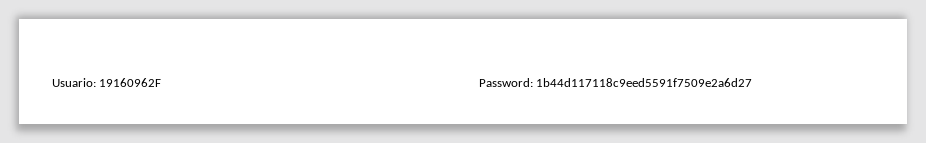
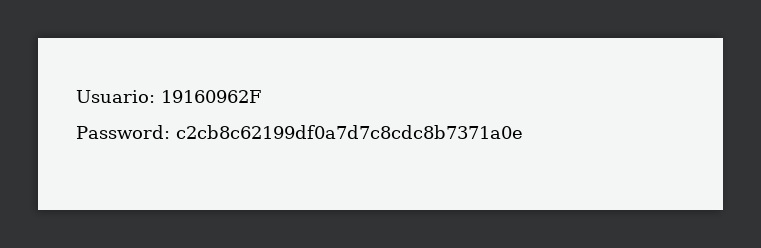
- Password: 1b44d117118c9eed5591f7509e2a6d27
+ Password: c2cb8c62199df0a7d7c8cdc8b7371a0e

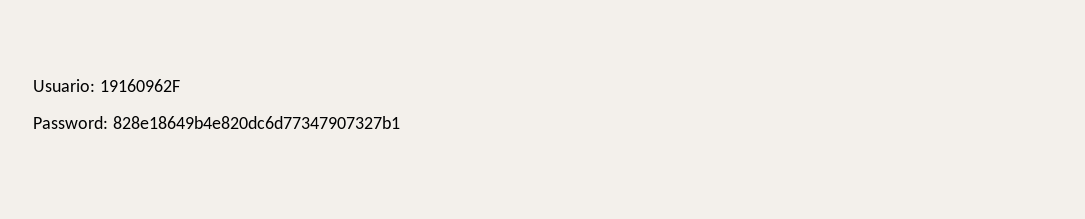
- Password: c2cb8c62199df0a7d7c8cdc8b7371a0e
+ Password: 828e18649b4e820dc6d77347907327b1

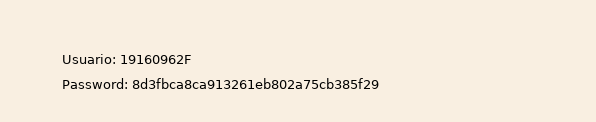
- Password: 828e18649b4e820dc6d77347907327b1
+ Password: 8d3fbca8ca913261eb802a75cb385f29

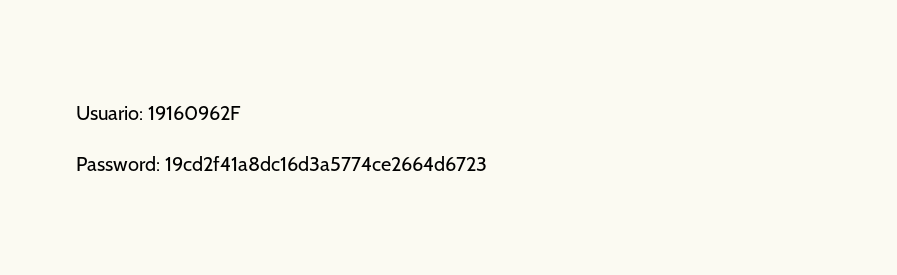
- Password: 8d3fbca8ca913261eb802a75cb385f29
+ Password: 19cd2f41a8dc16d3a5774ce2664d6723

